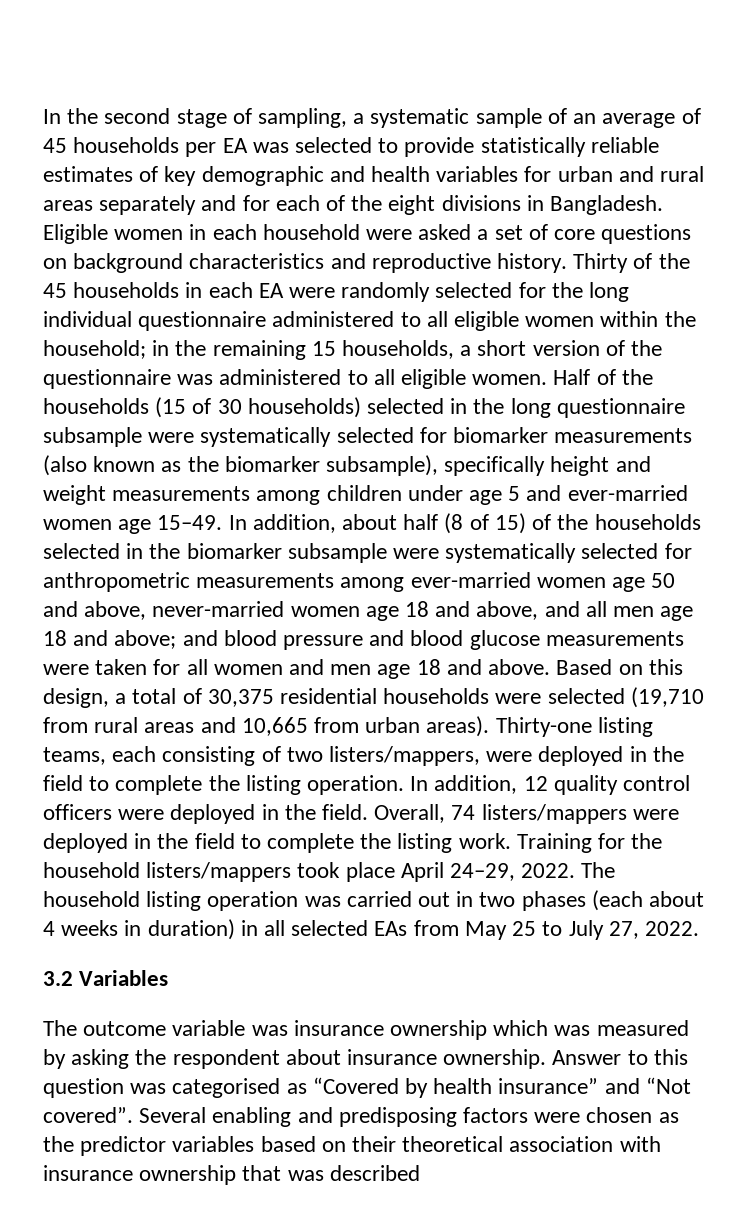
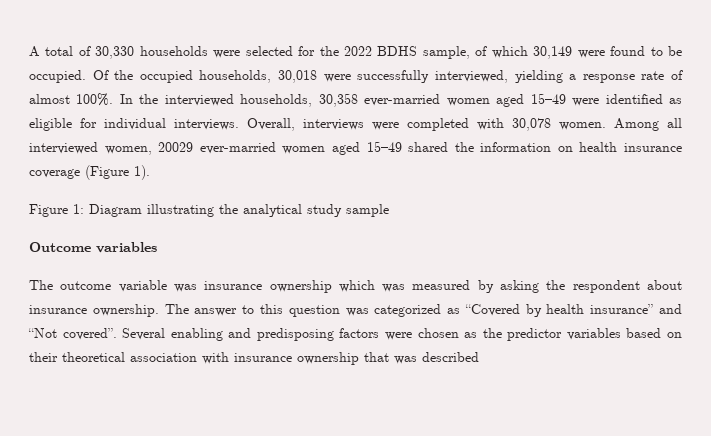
- In the second stage of sampling, a systematic sample of an average of 45 households per EA was selected to provide statistically reliable estimates of key demographic and health variables for urban and rural areas separately and for each of the eight divisions in Bangladesh. Eligible women in each household were asked a set of core questions on background characteristics and reproductive history. Thirty of the 45 households in each EA were randomly selected for the long individual questionnaire administered to all eligible women within the household; in the remaining 15 households, a short version of the questionnaire was administered to all eligible women. Half of the households (15 of 30 households) selected in the long questionnaire subsample were systematically selected for biomarker measurements (also known as the biomarker subsample), specifically height and weight measurements among children under age 5 and ever-married women age 15–49. In addition, about half (8 of 15) of the households selected in the biomarker subsample were systematically selected for anthropometric measurements among ever-married women age 50 and above, never-married women age 18 and above, and all men age 18 and above; and blood pressure and blood glucose measurements were taken for all women and men age 18 and above. Based on this design, a total of 30,375 residential households were selected (19,710 from rural areas and 10,665 from urban areas). Thirty-one listing teams, each consisting of two listers/mappers, were deployed in the field to complete the listing operation. In addition, 12 quality control officers were deployed in the field. Overall, 74 listers/mappers were deployed in the field to complete the listing work. Training for the household listers/mappers took place April 24–29, 2022. The household listing operation was carried out in two phases (each about 4 weeks in duration) in all selected EAs from May 25 to July 27, 2022.
- 3.2 Variables
+ A total of 30,330 households were selected for the 2022 BDHS sample, of which 30,149 were found to be occupied. Of the occupied households, 30,018 were successfully interviewed, yielding a response rate of almost 100%. In the interviewed households, 30,358 ever-married women aged 15–49 were identified as eligible for individual interviews. Overall, interviews were completed with 30,078 women. Among all interviewed women, 20029 ever-married women aged 15–49 shared the information on health insurance coverage (Figure 1).
+ Figure 1: Diagram illustrating the analytical study sample
+ Outcome variables
- Answer to this question was categorised as “Covered by health insurance” and “Not covered”.
+ The answer to this question was categorized as “Covered by health insurance” and “Not covered”.

